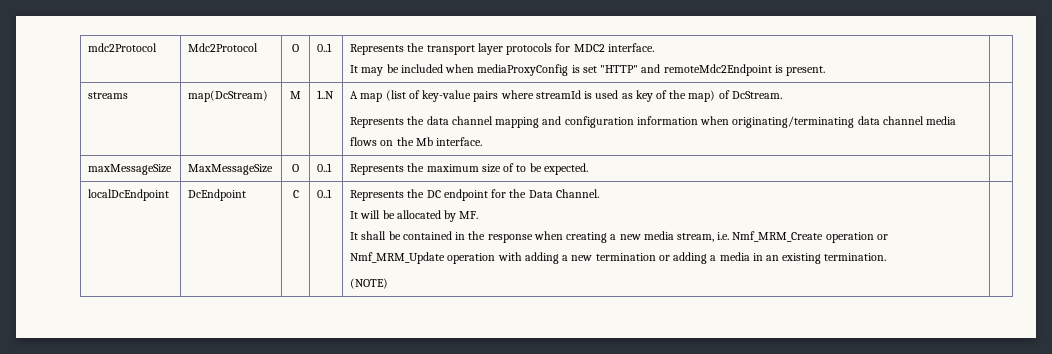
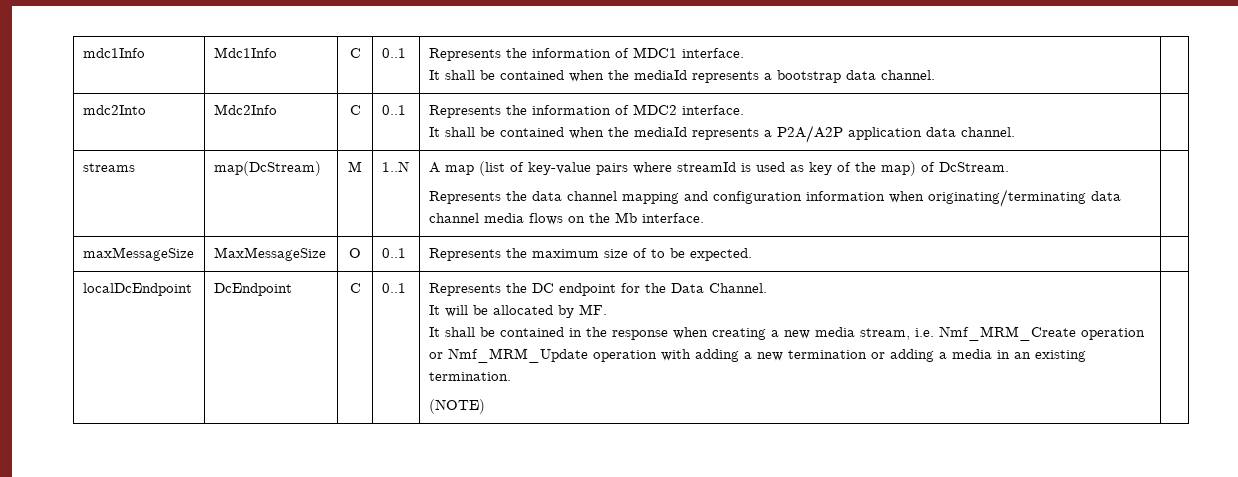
- mdc2Protocol | Mdc2Protocol | O | 0..1 | Represents the transport layer protocols for MDC2 interface.
- It may be included when mediaProxyConfig is set "HTTP" and remoteMdc2Endpoint is present. |
+ mdc1Info | Mdc1Info | C | 0..1 | Represents the information of MDC1 interface.
+ It shall be contained when the mediaId represents a bootstrap data channel. |
+ mdc2Into | Mdc2Info | C | 0..1 | Represents the information of MDC2 interface.
+ It shall be contained when the mediaId represents a P2A/A2P application data channel. |

